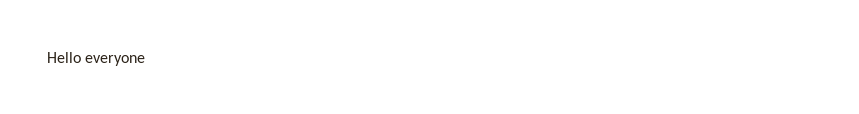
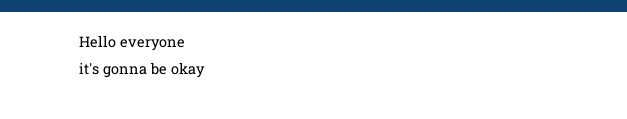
+ it's gonna be okay

